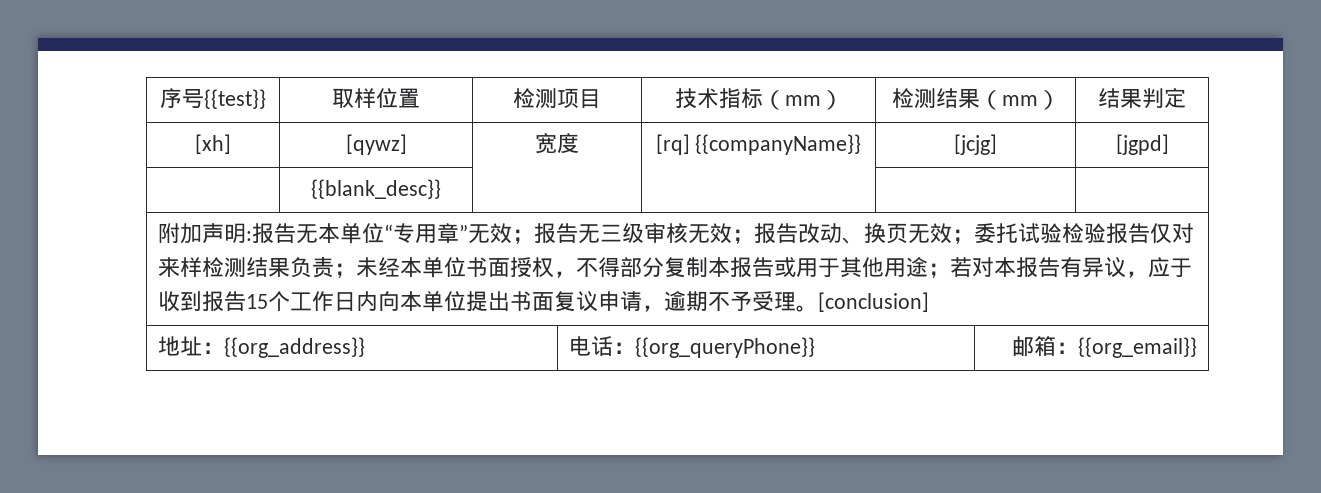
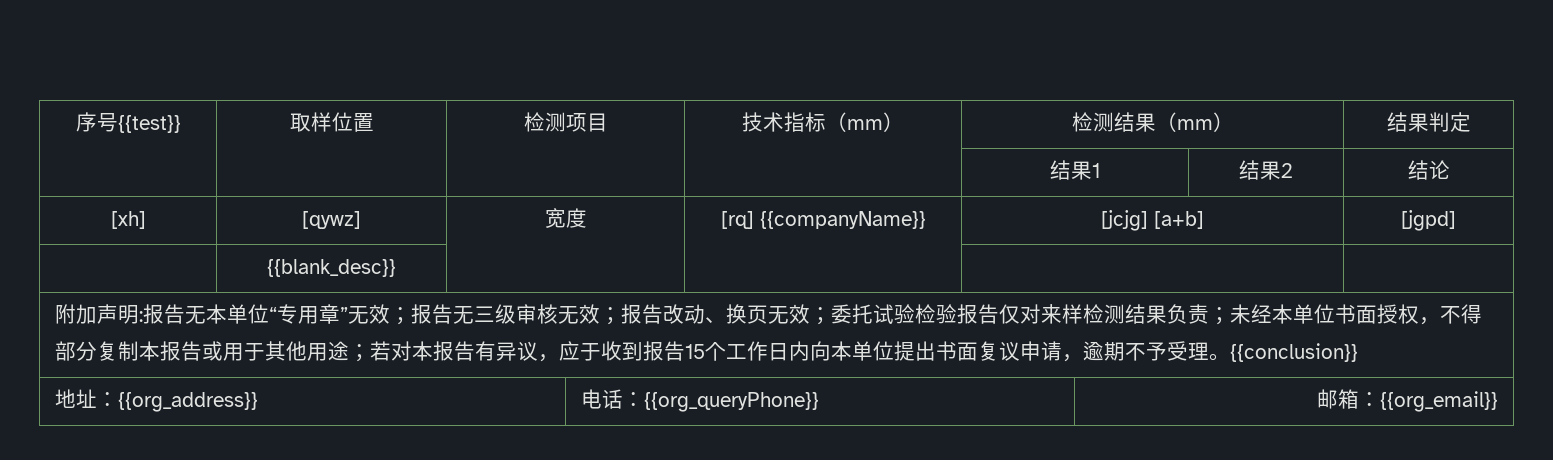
+ | | | | 结果1 | 结果2 | 结论
- [xh] | [qywz] | 宽度 | [rq] {{companyName}} | [jcjg] | [jgpd]
+ [xh] | [qywz] | 宽度 | [rq] {{companyName}} | [jcjg] [a+b] | [jgpd]
- [conclusion]
+ {{conclusion}}

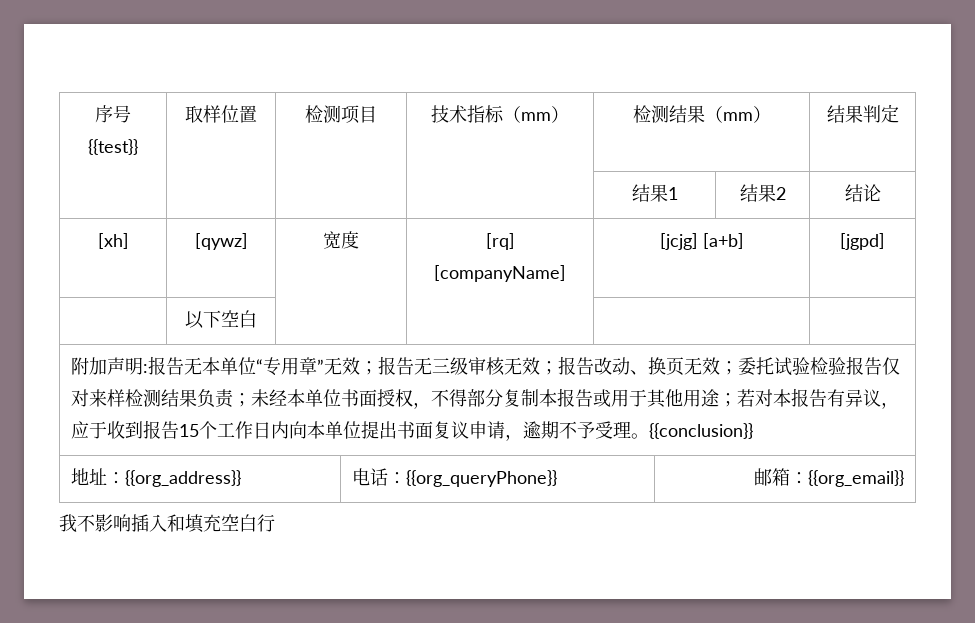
- [xh] | [qywz] | 宽度 | [rq] {{companyName}} | [jcjg] [a+b] | [jgpd]
+ [xh] | [qywz] | 宽度 | [rq] [companyName] | [jcjg] [a+b] | [jgpd]
- | {{blank_desc}} | | | |
+ | 以下空白 | | | |
+ 我不影响插入和填充空白行

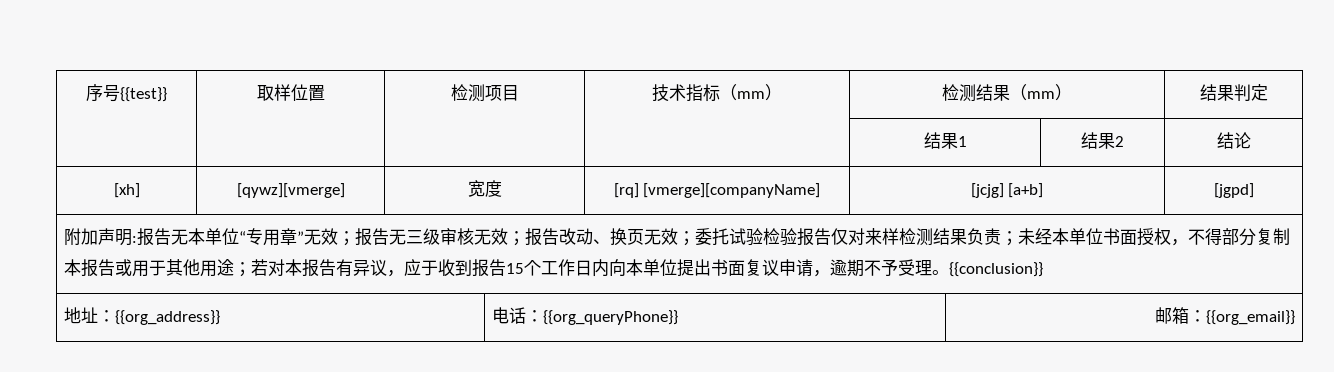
- [xh] | [qywz] | 宽度 | [rq] [companyName] | [jcjg] [a+b] | [jgpd]
+ [xh] | [qywz][vmerge] | 宽度 | [rq] [vmerge][companyName] | [jcjg] [a+b] | [jgpd]
- | 以下空白 | | | |
- 我不影响插入和填充空白行

